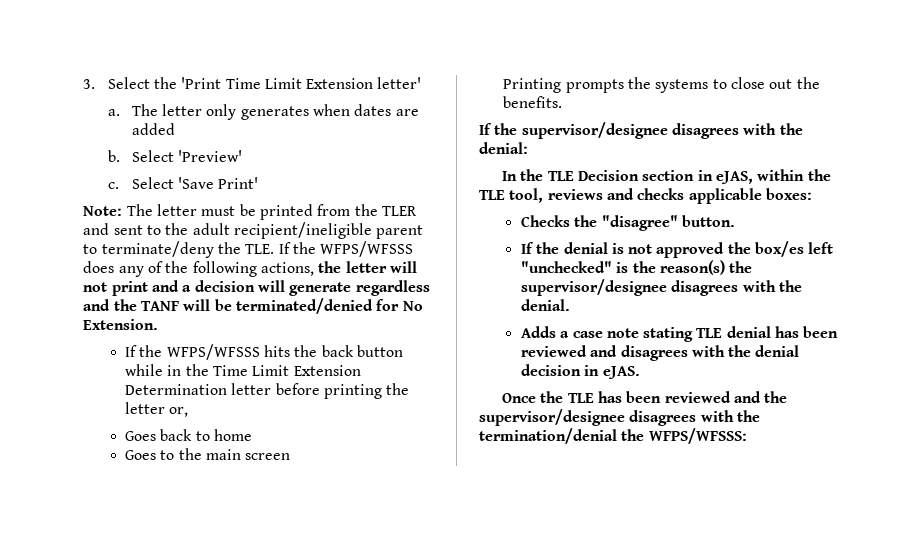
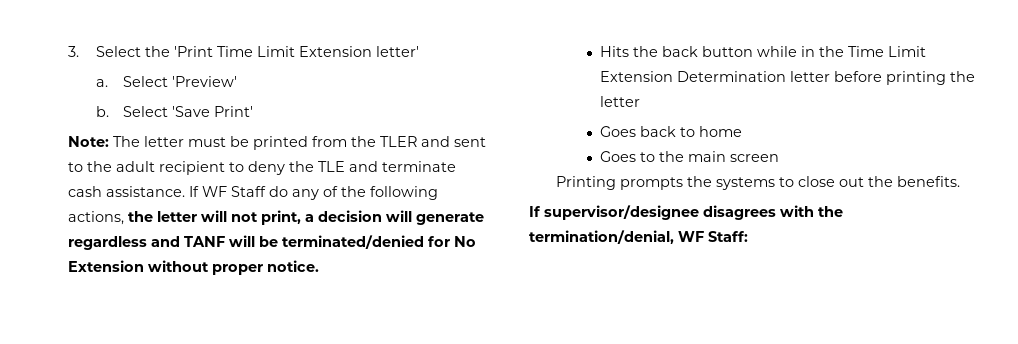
- The letter only generates when dates are added
- b.
- c.
+ b.
- Note: The letter must be printed from the TLER and sent to the adult recipient/ineligible parent to terminate/deny the TLE. If the WFPS/WFSSS does any of the following actions, the letter will not print and a decision will generate regardless and the TANF will be terminated/denied for No Extension.
- If the WFPS/WFSSS hits the back button while in the Time Limit Extension Determination letter before printing the letter or,
+ Note: The letter must be printed from the TLER and sent to the adult recipient to deny the TLE and terminate cash assistance. If WF Staff do any of the following actions, the letter will not print, a decision will generate regardless and TANF will be terminated/denied for No Extension without proper notice.
+ Hits the back button while in the Time Limit Extension Determination letter before printing the letter
- If the supervisor/designee disagrees with the denial:
- In the TLE Decision section in eJAS, within the TLE tool, reviews and checks applicable boxes:
- Checks the "disagree" button.
- If the denial is not approved the box/es left "unchecked" is the reason(s) the supervisor/designee disagrees with the denial.
- Adds a case note stating TLE denial has been reviewed and disagrees with the denial decision in eJAS.
- Once the TLE has been reviewed and the supervisor/designee disagrees with the termination/denial the WFPS/WFSSS:
+ If supervisor/designee disagrees with the termination/denial, WF Staff:

